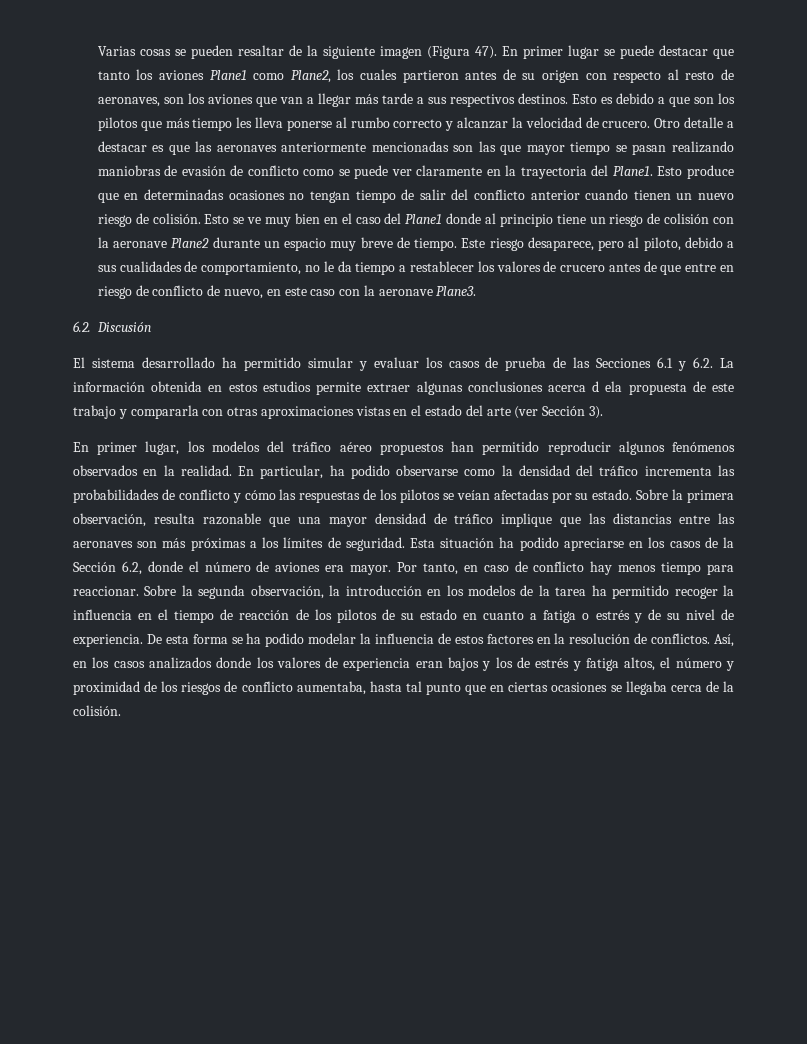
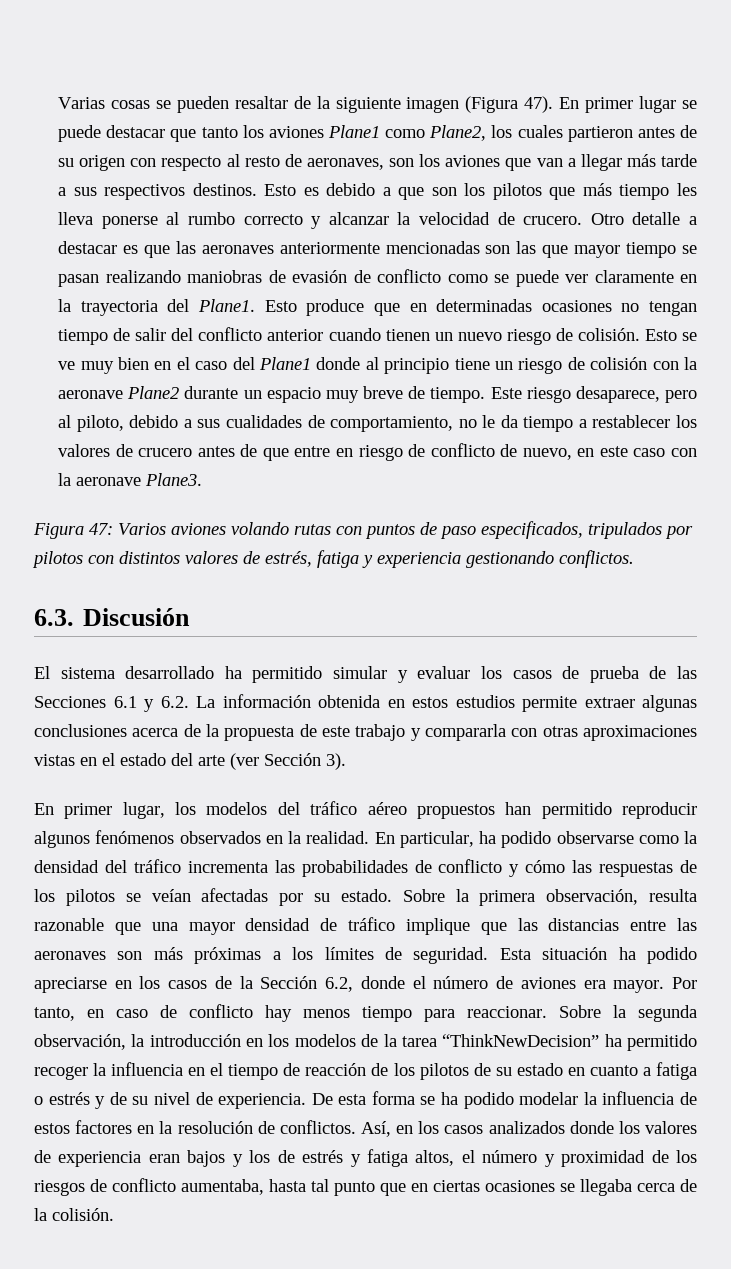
- 6.2. Discusión
+ Figura 47: Varios aviones volando rutas con puntos de paso especificados, tripulados por pilotos con distintos valores de estrés, fatiga y experiencia gestionando conflictos.
+ 6.3. Discusión
- El sistema desarrollado ha permitido simular y evaluar los casos de prueba de las Secciones 6.1 y 6.2. La información obtenida en estos estudios permite extraer algunas conclusiones acerca d ela propuesta de este trabajo y compararla con otras aproximaciones vistas en el estado del arte (ver Sección 3).
+ El sistema desarrollado ha permitido simular y evaluar los casos de prueba de las Secciones 6.1 y 6.2. La información obtenida en estos estudios permite extraer algunas conclusiones acerca de la propuesta de este trabajo y compararla con otras aproximaciones vistas en el estado del arte (ver Sección 3).
- Sobre la segunda observación, la introducción en los modelos de la tarea ha permitido recoger la influencia en el tiempo de reacción de los pilotos de su estado en cuanto a fatiga o estrés y de su nivel de experiencia.
+ Sobre la segunda observación, la introducción en los modelos de la tarea “ThinkNewDecision” ha permitido recoger la influencia en el tiempo de reacción de los pilotos de su estado en cuanto a fatiga o estrés y de su nivel de experiencia.

